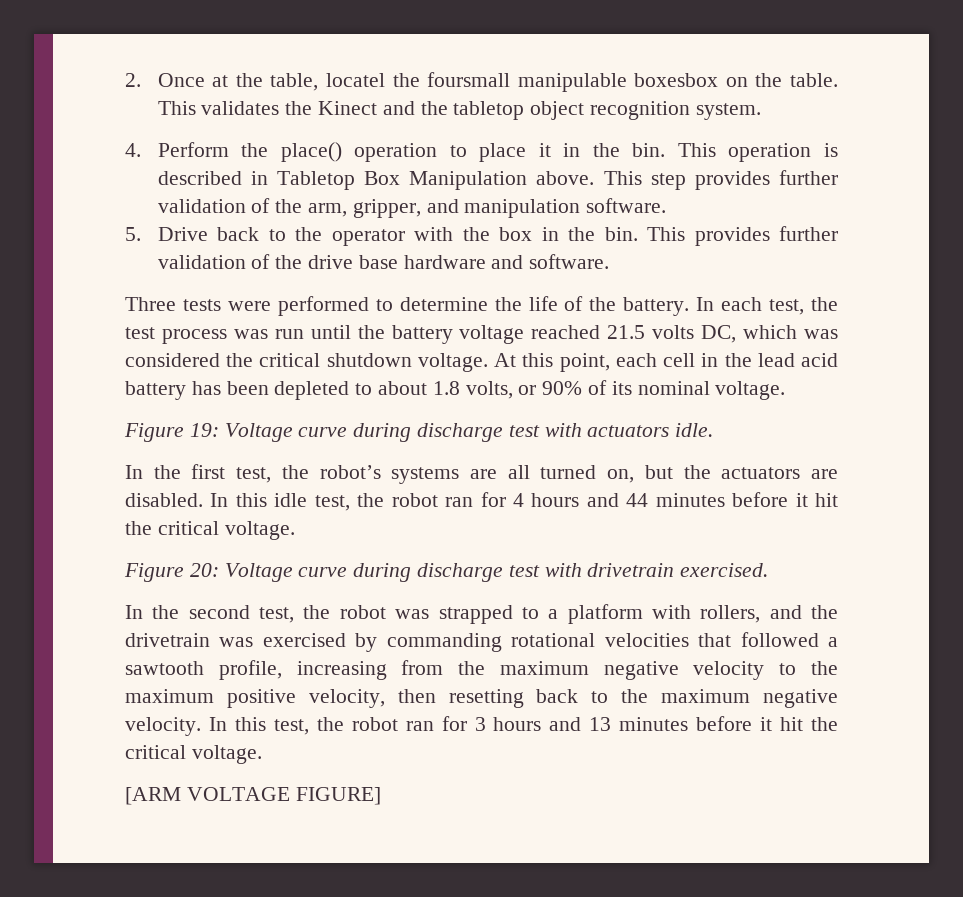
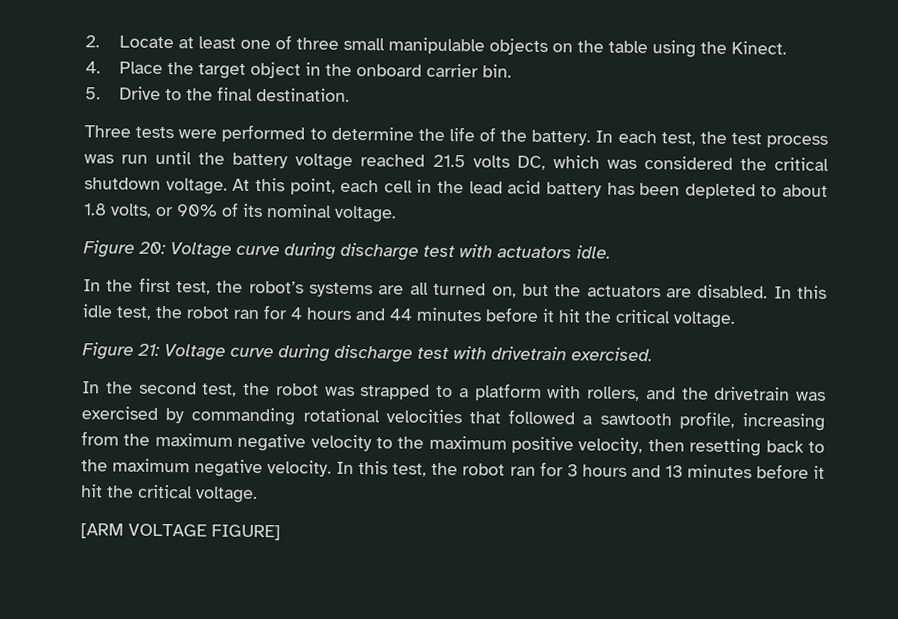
- 2. Once at the table, locatel the foursmall manipulable boxesbox on the table. This validates the Kinect and the tabletop object recognition system.
- 4. Perform the place() operation to place it in the bin. This operation is described in Tabletop Box Manipulation above. This step provides further validation of the arm, gripper, and manipulation software.
+ 2. Locate at least one of three small manipulable objects on the table using the Kinect.
+ 4. Place the target object in the onboard carrier bin.
- 5. Drive back to the operator with the box in the bin. This provides further validation of the drive base hardware and software.
+ 5. Drive to the final destination.
- Figure 19: Voltage curve during discharge test with actuators idle.
+ Figure 20: Voltage curve during discharge test with actuators idle.
- Figure 20: Voltage curve during discharge test with drivetrain exercised.
+ Figure 21: Voltage curve during discharge test with drivetrain exercised.

